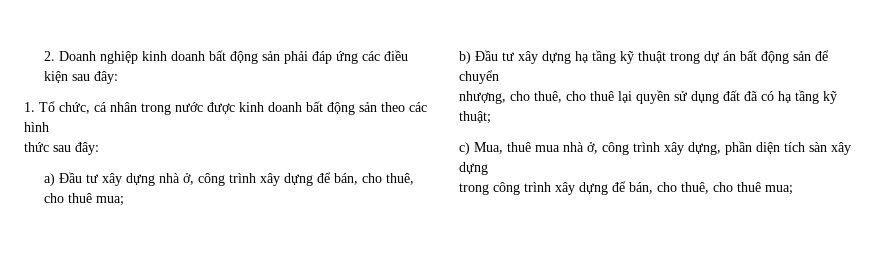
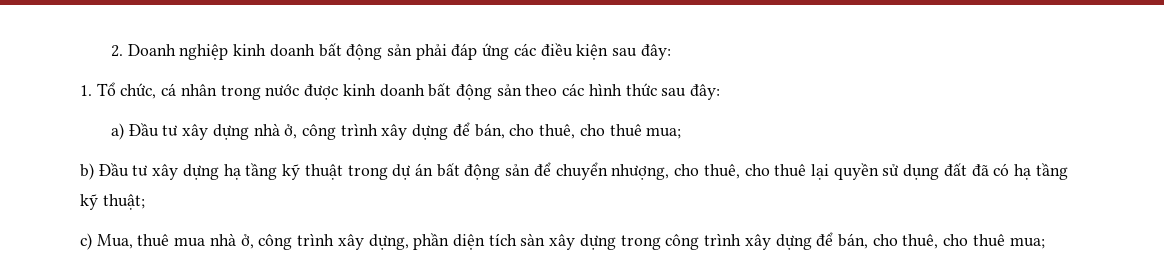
- 1. Tổ chức, cá nhân trong nước được kinh doanh bất động sản theo các hình
- thức sau đây:
+ 1. Tổ chức, cá nhân trong nước được kinh doanh bất động sản theo các hình thức sau đây:
- b) Đầu tư xây dựng hạ tầng kỹ thuật trong dự án bất động sản để chuyển
- nhượng, cho thuê, cho thuê lại quyền sử dụng đất đã có hạ tầng kỹ thuật;
+ b) Đầu tư xây dựng hạ tầng kỹ thuật trong dự án bất động sản để chuyển nhượng, cho thuê, cho thuê lại quyền sử dụng đất đã có hạ tầng kỹ thuật;
- c) Mua, thuê mua nhà ở, công trình xây dựng, phần diện tích sàn xây dựng
- trong công trình xây dựng để bán, cho thuê, cho thuê mua;
+ c) Mua, thuê mua nhà ở, công trình xây dựng, phần diện tích sàn xây dựng trong công trình xây dựng để bán, cho thuê, cho thuê mua;

